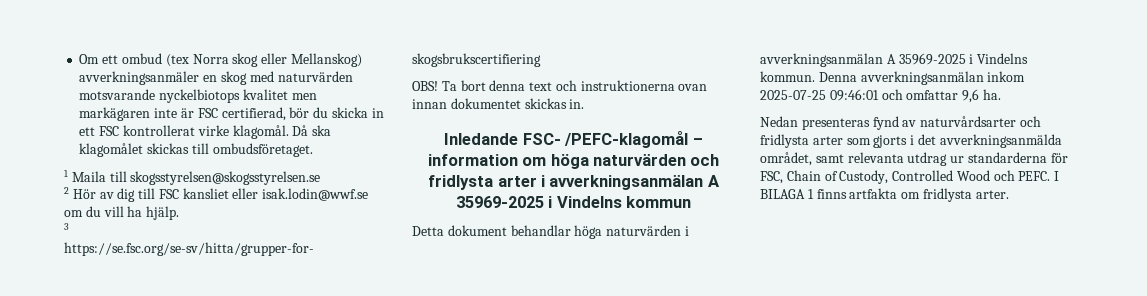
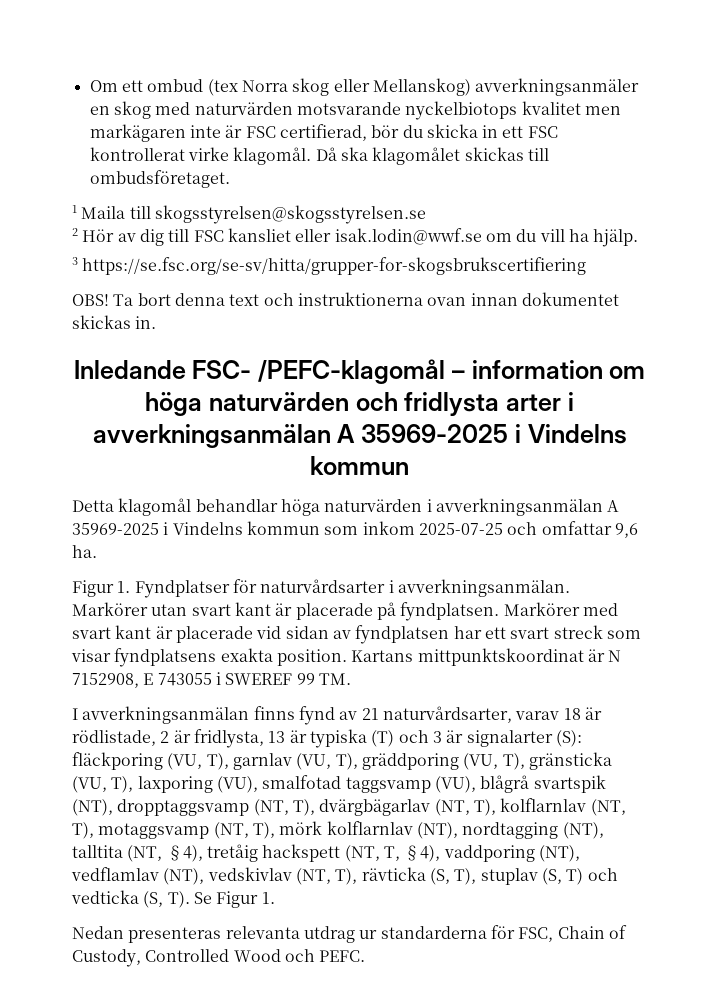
- Detta dokument behandlar höga naturvärden i avverkningsanmälan A 35969-2025 i Vindelns kommun. Denna avverkningsanmälan inkom 2025-07-25 09:46:01 och omfattar 9,6 ha.
+ Detta klagomål behandlar höga naturvärden i avverkningsanmälan A 35969-2025 i Vindelns kommun som inkom 2025-07-25 och omfattar 9,6 ha.
- Nedan presenteras fynd av naturvårdsarter och fridlysta arter som gjorts i det avverkningsanmälda området, samt relevanta utdrag ur standarderna för FSC, Chain of Custody, Controlled Wood och PEFC. I BILAGA 1 finns artfakta om fridlysta arter.
+ Figur 1. Fyndplatser för naturvårdsarter i avverkningsanmälan. Markörer utan svart kant är placerade på fyndplatsen. Markörer med svart kant är placerade vid sidan av fyndplatsen har ett svart streck som visar fyndplatsens exakta position. Kartans mittpunktskoordinat är N 7152908, E 743055 i SWEREF 99 TM.
+ I avverkningsanmälan finns fynd av 21 naturvårdsarter, varav 18 är rödlistade, 2 är fridlysta, 13 är typiska (T) och 3 är signalarter (S): fläckporing (VU, T), garnlav (VU, T), gräddporing (VU, T), gränsticka (VU, T), laxporing (VU), smalfotad taggsvamp (VU), blågrå svartspik (NT), dropptaggsvamp (NT, T), dvärgbägarlav (NT, T), kolflarnlav (NT, T), motaggsvamp (NT, T), mörk kolflarnlav (NT), nordtagging (NT), talltita (NT, §4), tretåig hackspett (NT, T, §4), vaddporing (NT), vedflamlav (NT), vedskivlav (NT, T), rävticka (S, T), stuplav (S, T) och vedticka (S, T). Se Figur 1.
+ Nedan presenteras relevanta utdrag ur standarderna för FSC, Chain of Custody, Controlled Wood och PEFC.

